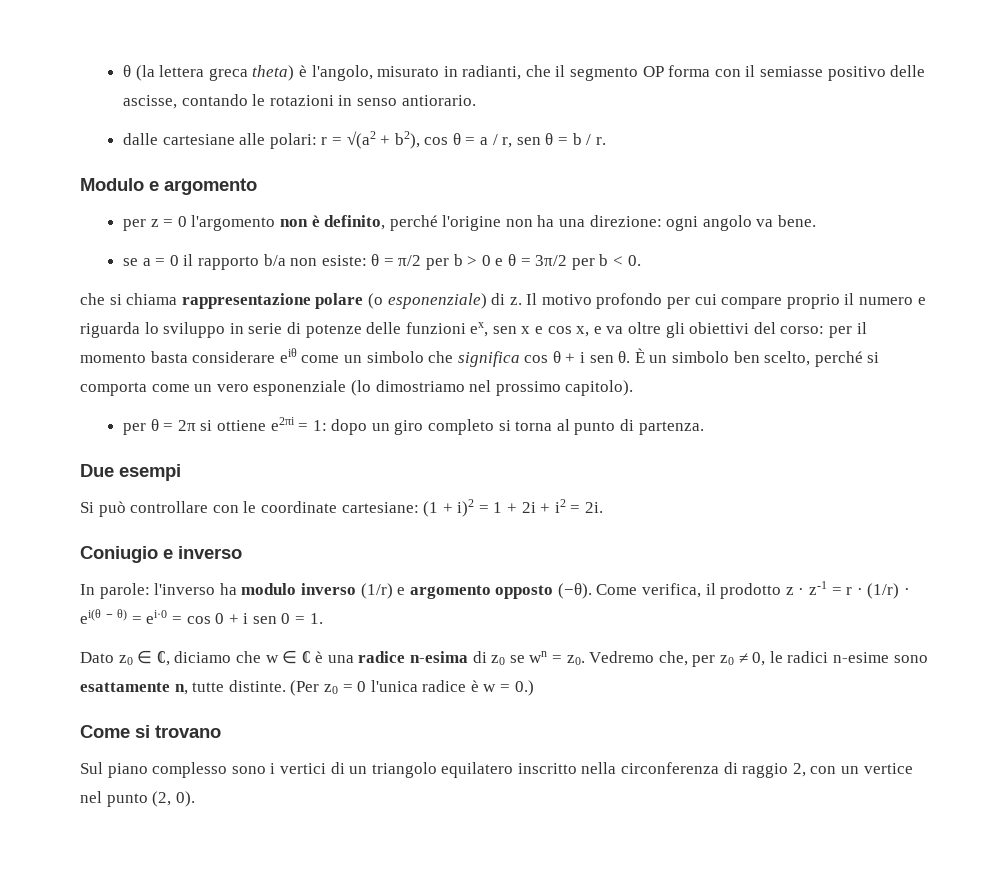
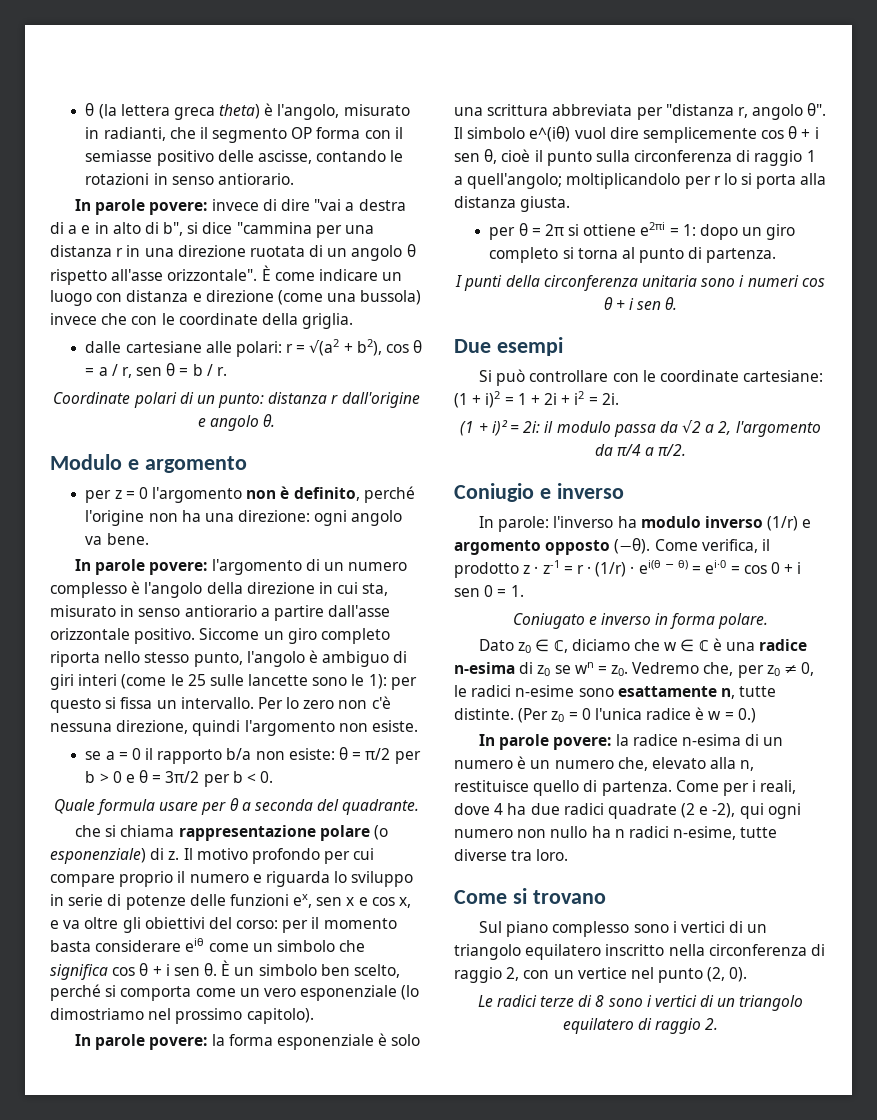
+ In parole povere: invece di dire "vai a destra di a e in alto di b", si dice "cammina per una distanza r in una direzione ruotata di un angolo θ rispetto all'asse orizzontale". È come indicare un luogo con distanza e direzione (come una bussola) invece che con le coordinate della griglia.
+ Coordinate polari di un punto: distanza r dall'origine e angolo θ.
+ In parole povere: l'argomento di un numero complesso è l'angolo della direzione in cui sta, misurato in senso antiorario a partire dall'asse orizzontale positivo. Siccome un giro completo riporta nello stesso punto, l'angolo è ambiguo di giri interi (come le 25 sulle lancette sono le 1): per questo si fissa un intervallo. Per lo zero non c'è nessuna direzione, quindi l'argomento non esiste.
+ Quale formula usare per θ a seconda del quadrante.
+ In parole povere: la forma esponenziale è solo una scrittura abbreviata per "distanza r, angolo θ". Il simbolo e^(iθ) vuol dire semplicemente cos θ + i sen θ, cioè il punto sulla circonferenza di raggio 1 a quell'angolo; moltiplicandolo per r lo si porta alla distanza giusta.
+ I punti della circonferenza unitaria sono i numeri cos θ + i sen θ.
+ (1 + i)² = 2i: il modulo passa da √2 a 2, l'argomento da π/4 a π/2.
+ Coniugato e inverso in forma polare.
+ In parole povere: la radice n-esima di un numero è un numero che, elevato alla n, restituisce quello di partenza. Come per i reali, dove 4 ha due radici quadrate (2 e -2), qui ogni numero non nullo ha n radici n-esime, tutte diverse tra loro.
+ Le radici terze di 8 sono i vertici di un triangolo equilatero di raggio 2.

